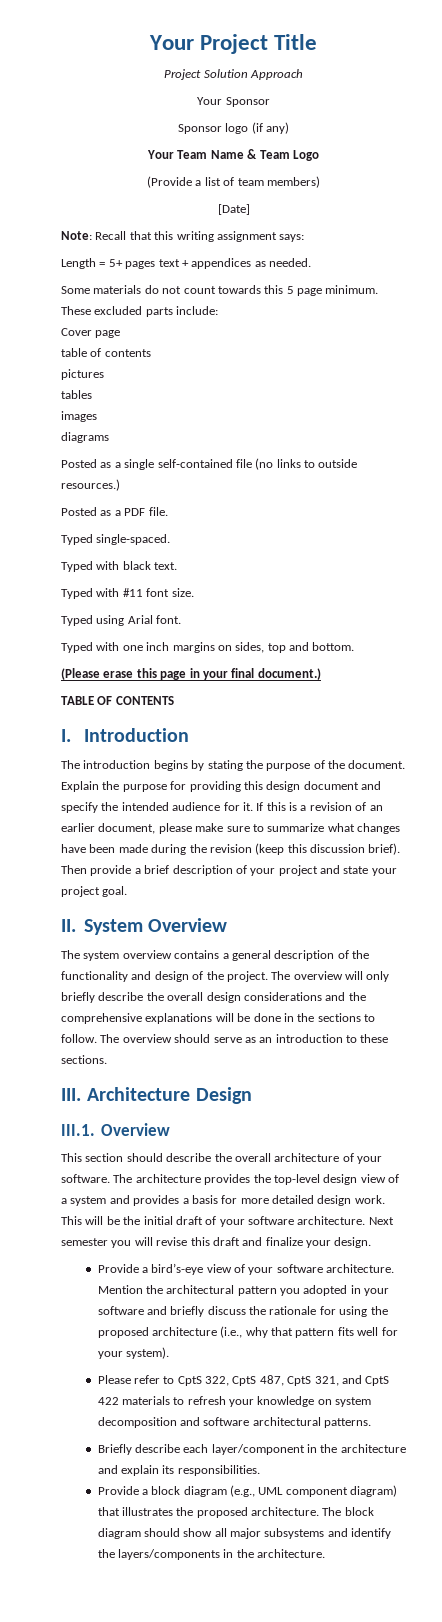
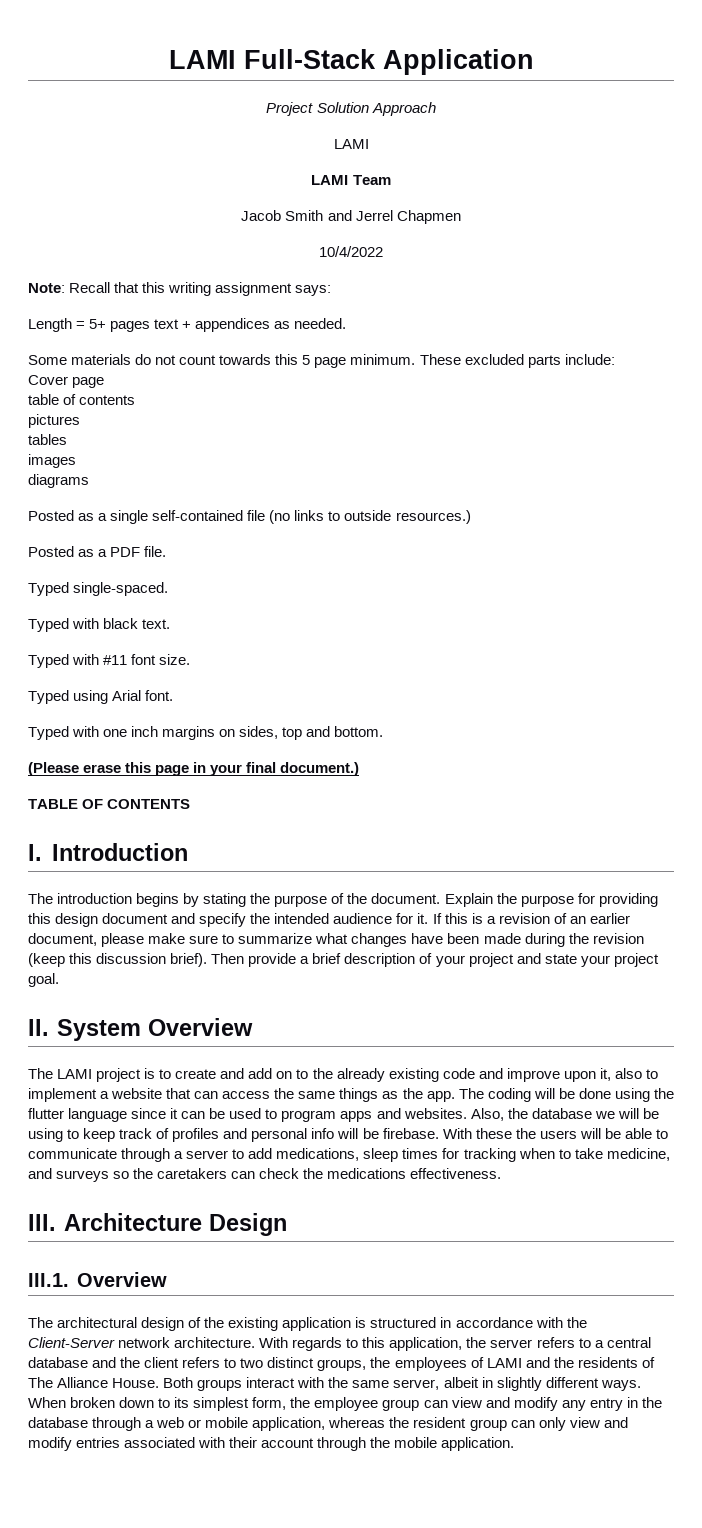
- Your Project Title
+ LAMI Full-Stack Application
  Project Solution Approach
- Your Sponsor
- Sponsor logo (if any)
- Your Team Name & Team Logo
- (Provide a list of team members)
- [Date]
+ LAMI
+ LAMI Team
+ Jacob Smith and Jerrel Chapmen
+ 10/4/2022
- The system overview contains a general description of the functionality and design of the project. The overview will only briefly describe the overall design considerations and the comprehensive explanations will be done in the sections to follow. The overview should serve as an introduction to these sections.
+ The LAMI project is to create and add on to the already existing code and improve upon it, also to implement a website that can access the same things as the app. The coding will be done using the flutter language since it can be used to program apps and websites. Also, the database we will be using to keep track of profiles and personal info will be firebase. With these the users will be able to communicate through a server to add medications, sleep times for tracking when to take medicine, and surveys so the caretakers can check the medications effectiveness.
- This section should describe the overall architecture of your software. The architecture provides the top-level design view of a system and provides a basis for more detailed design work. This will be the initial draft of your software architecture. Next semester you will revise this draft and finalize your design.
- Provide a bird’s-eye view of your software architecture. Mention the architectural pattern you adopted in your software and briefly discuss the rationale for using the proposed architecture (i.e., why that pattern fits well for your system).
- Please refer to CptS 322, CptS 487, CptS 321, and CptS 422 materials to refresh your knowledge on system decomposition and software architectural patterns.
- Briefly describe each layer/component in the architecture and explain its responsibilities.
- Provide a block diagram (e.g., UML component diagram) that illustrates the proposed architecture. The block diagram should show all major subsystems and identify the layers/components in the architecture.
+ The architectural design of the existing application is structured in accordance with the Client-Server network architecture. With regards to this application, the server refers to a central database and the client refers to two distinct groups, the employees of LAMI and the residents of The Alliance House. Both groups interact with the same server, albeit in slightly different ways. When broken down to its simplest form, the employee group can view and modify any entry in the database through a web or mobile application, whereas the resident group can only view and modify entries associated with their account through the mobile application.

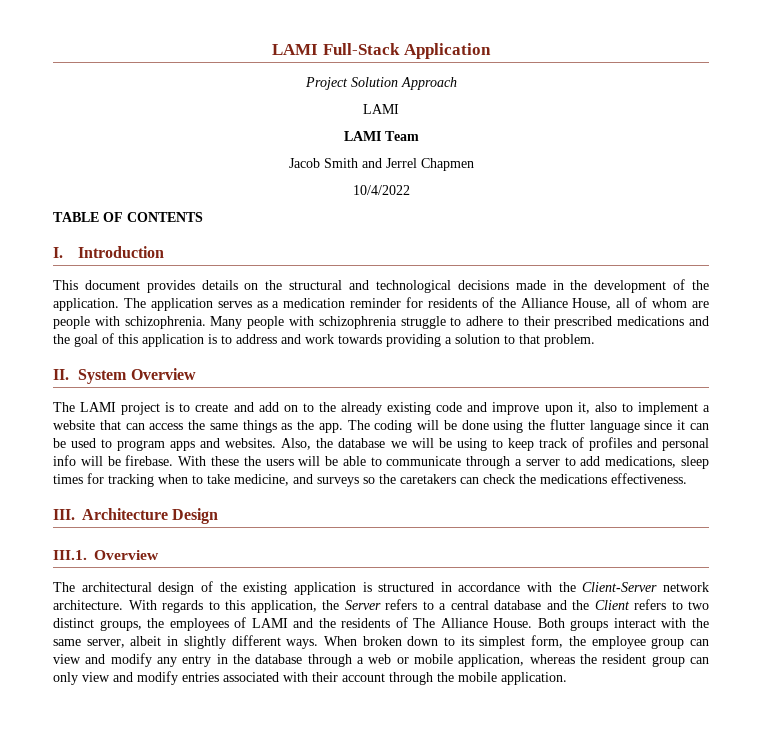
- Note: Recall that this writing assignment says:
- Length = 5+ pages text + appendices as needed.
- Some materials do not count towards this 5 page minimum. These excluded parts include:
- Cover page
- table of contents
- pictures
- tables
- images
- diagrams
- Posted as a single self‐contained file (no links to outside resources.)
- Posted as a PDF file.
- Typed single‐spaced.
- Typed with black text.
- Typed with #11 font size.
- Typed using Arial font.
- Typed with one inch margins on sides, top and bottom.
- (Please erase this page in your final document.)
- The introduction begins by stating the purpose of the document. Explain the purpose for providing this design document and specify the intended audience for it. If this is a revision of an earlier document, please make sure to summarize what changes have been made during the revision (keep this discussion brief). Then provide a brief description of your project and state your project goal.
+ This document provides details on the structural and technological decisions made in the development of the application. The application serves as a medication reminder for residents of the Alliance House, all of whom are people with schizophrenia. Many people with schizophrenia struggle to adhere to their prescribed medications and the goal of this application is to address and work towards providing a solution to that problem.
- With regards to this application, the server refers to a central database and the client refers to two distinct groups, the employees of LAMI and the residents of The Alliance House.
+ With regards to this application, the Server refers to a central database and the Client refers to two distinct groups, the employees of LAMI and the residents of The Alliance House.

